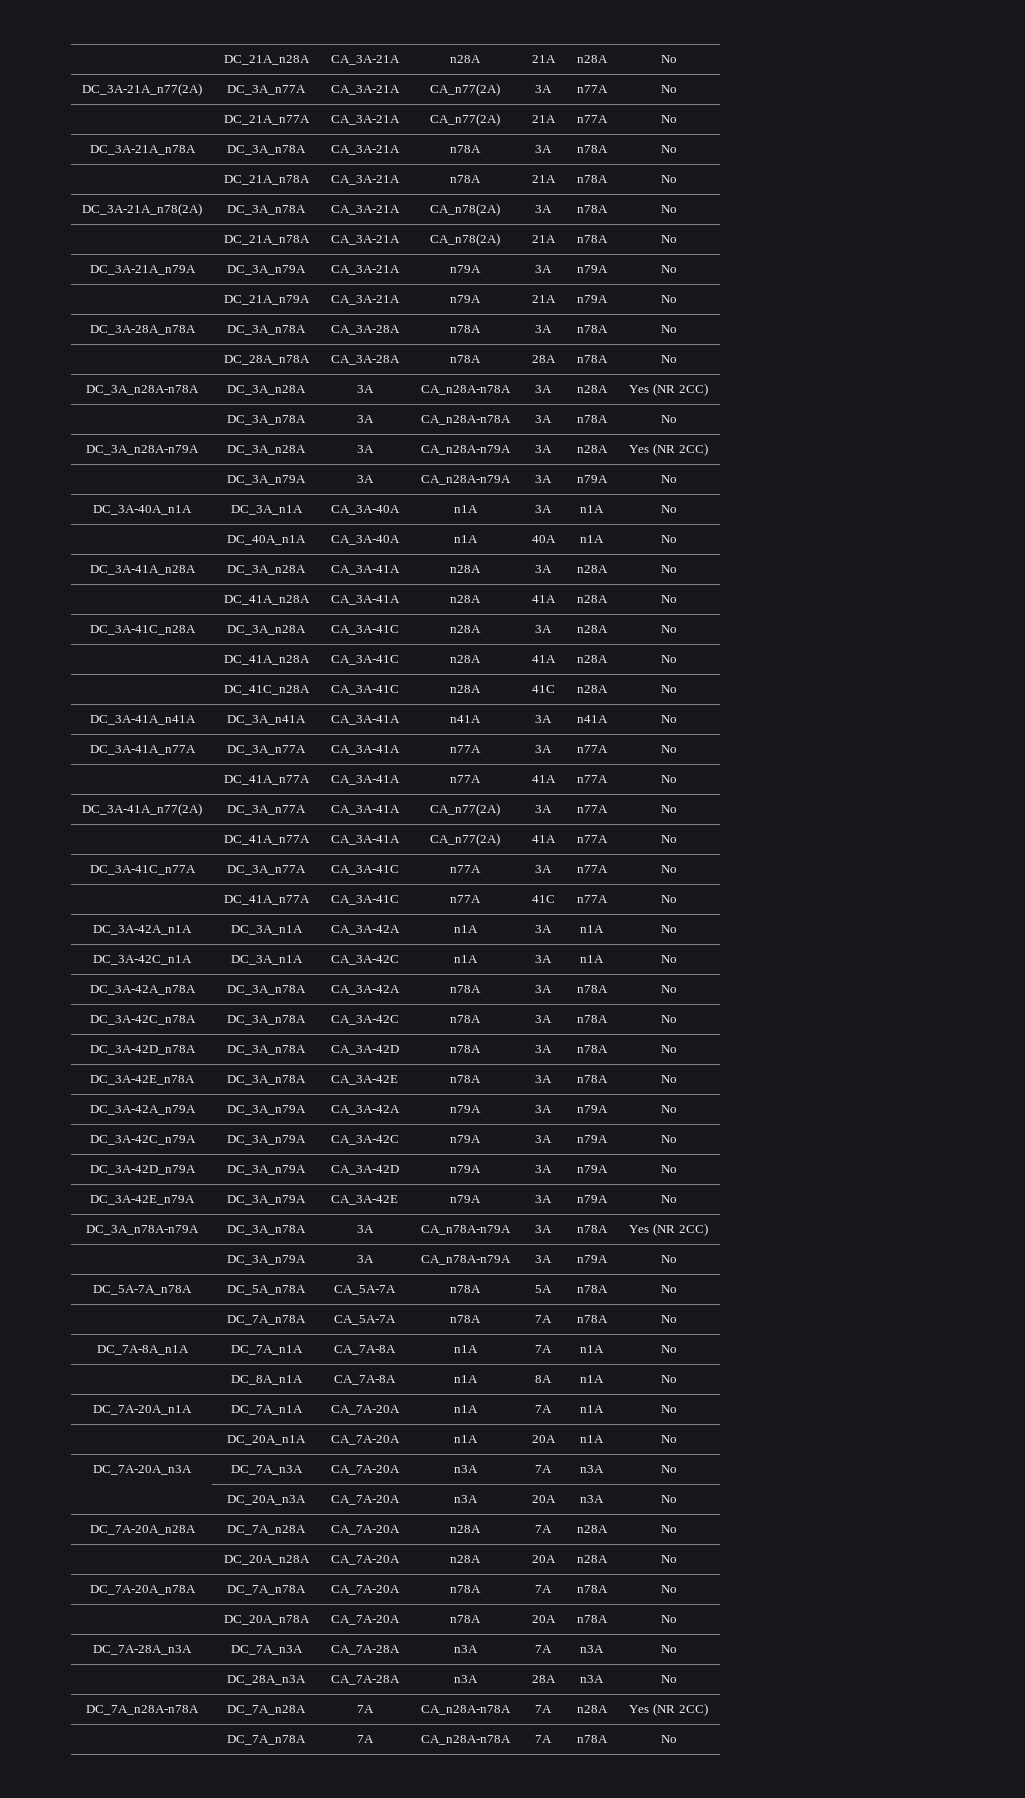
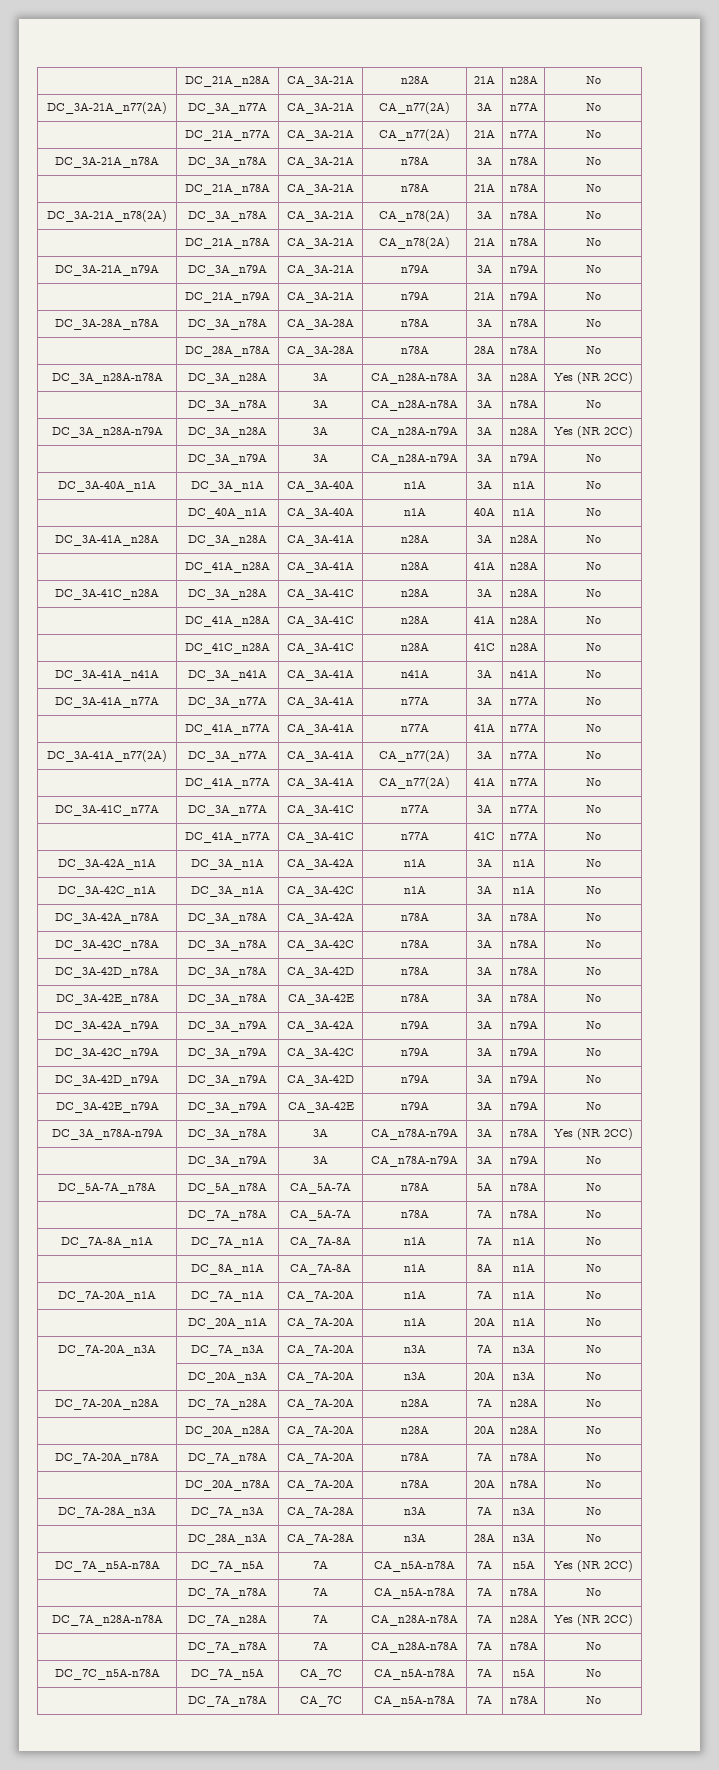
+ DC_7A_n5A-n78A | DC_7A_n5A | 7A | CA_n5A-n78A | 7A | n5A | Yes (NR 2CC)
+ | DC_7A_n78A | 7A | CA_n5A-n78A | 7A | n78A | No
+ DC_7C_n5A-n78A | DC_7A_n5A | CA_7C | CA_n5A-n78A | 7A | n5A | No
+ | DC_7A_n78A | CA_7C | CA_n5A-n78A | 7A | n78A | No

